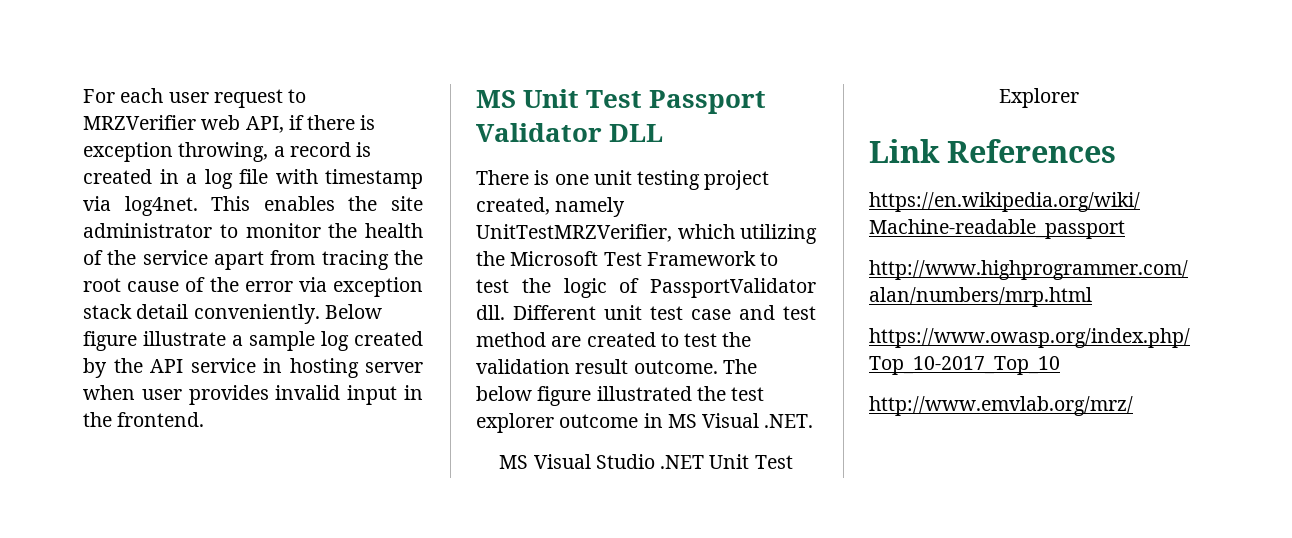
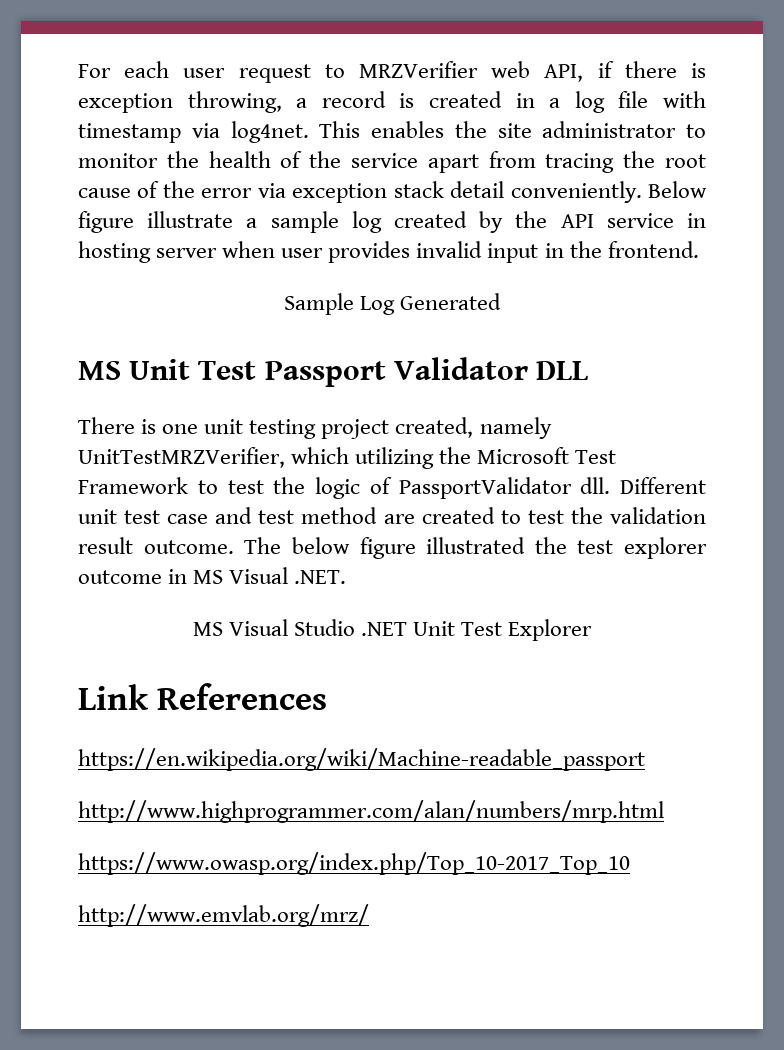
+ Sample Log Generated

